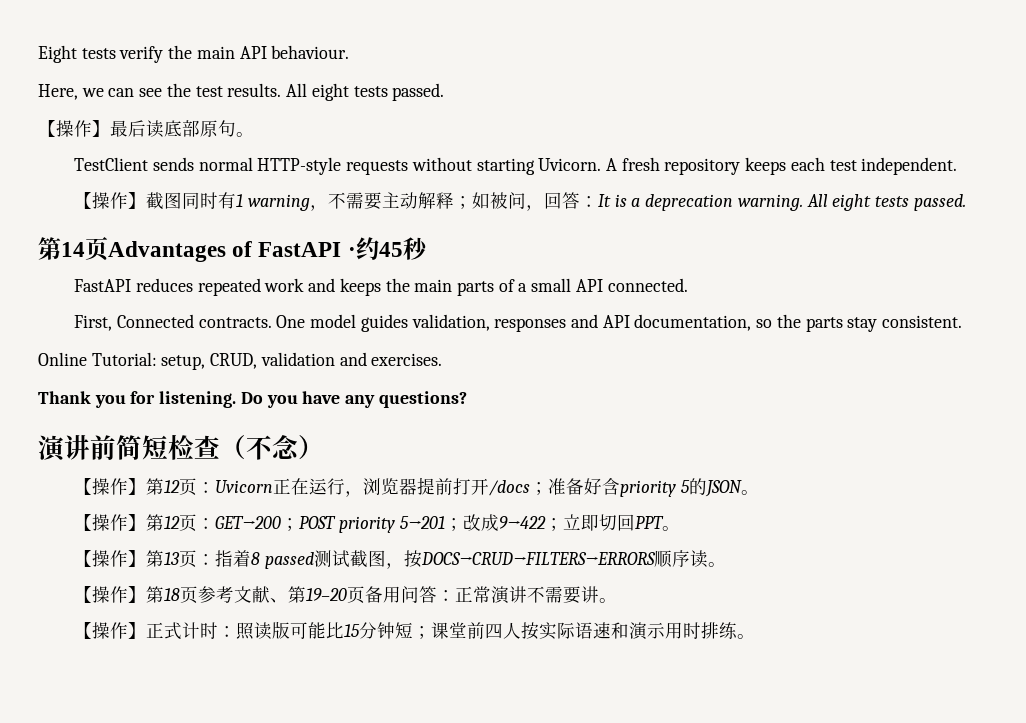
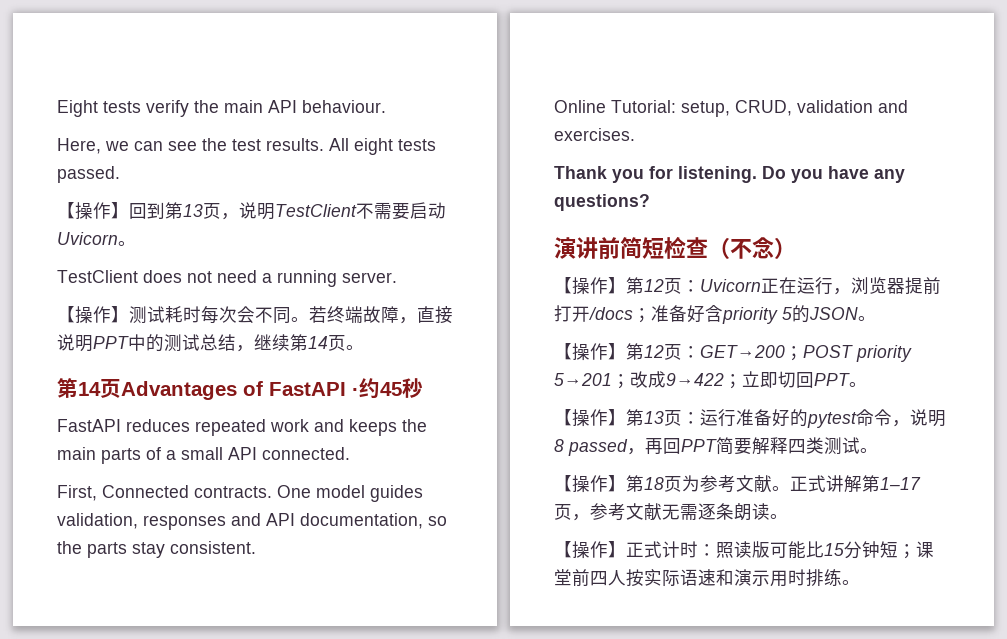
- 【操作】最后读底部原句。
- TestClient sends normal HTTP-style requests without starting Uvicorn. A fresh repository keeps each test independent.
- 【操作】截图同时有1 warning，不需要主动解释；如被问，回答：It is a deprecation warning. All eight tests passed.
+ 【操作】回到第13页，说明TestClient不需要启动Uvicorn。
+ TestClient does not need a running server.
+ 【操作】测试耗时每次会不同。若终端故障，直接说明PPT中的测试总结，继续第14页。
- 【操作】第13页：指着8 passed测试截图，按DOCS→CRUD→FILTERS→ERRORS顺序读。
+ 【操作】第13页：运行准备好的pytest命令，说明8 passed，再回PPT简要解释四类测试。
- 【操作】第18页参考文献、第19–20页备用问答：正常演讲不需要讲。
+ 【操作】第18页为参考文献。正式讲解第1–17页，参考文献无需逐条朗读。

